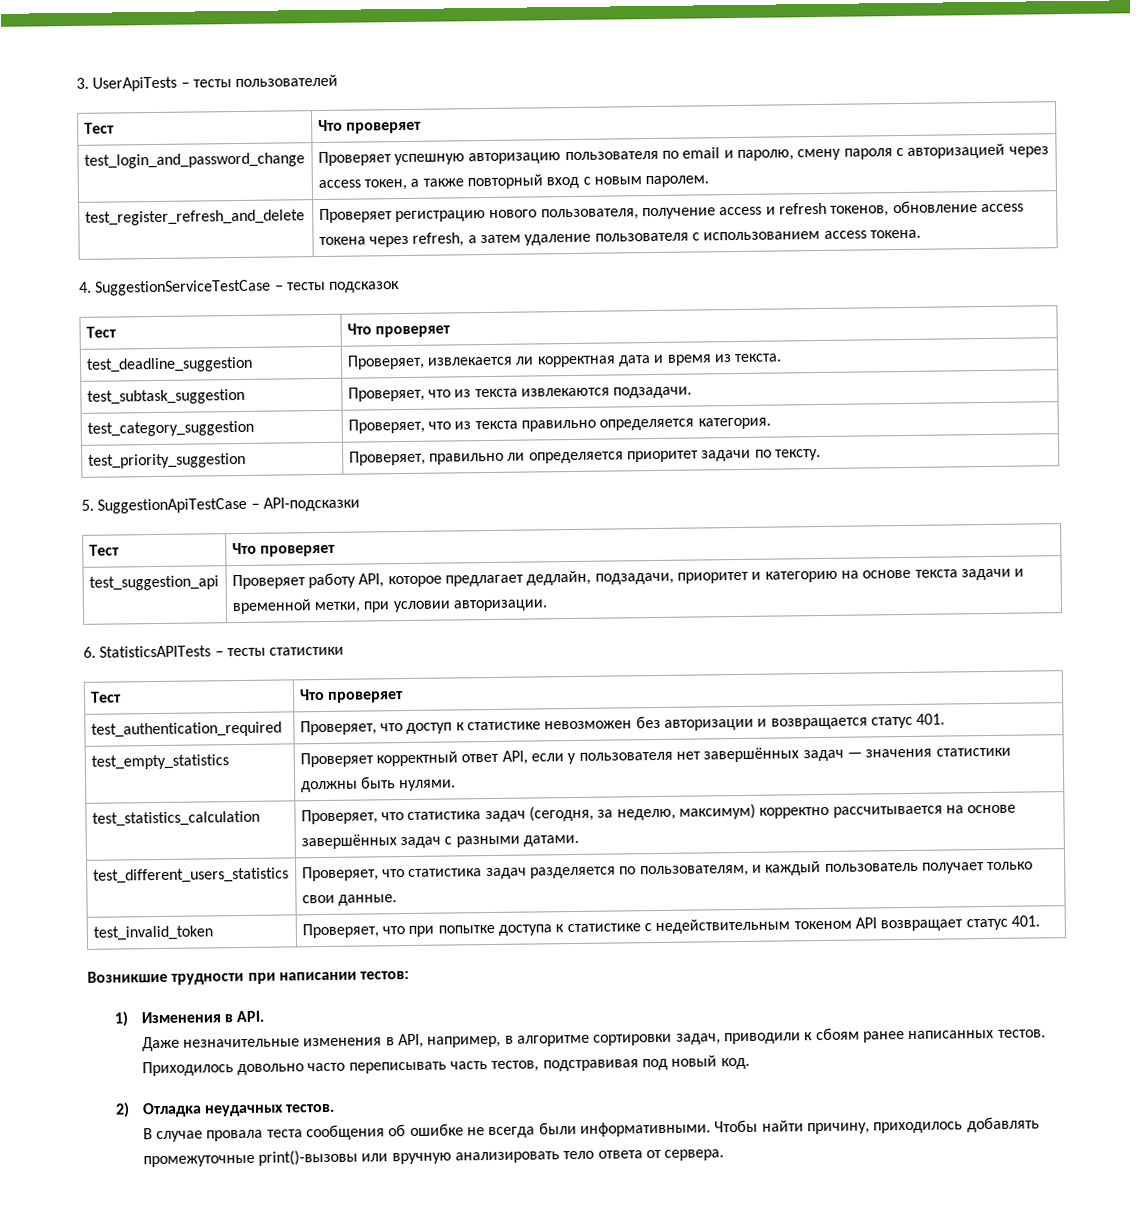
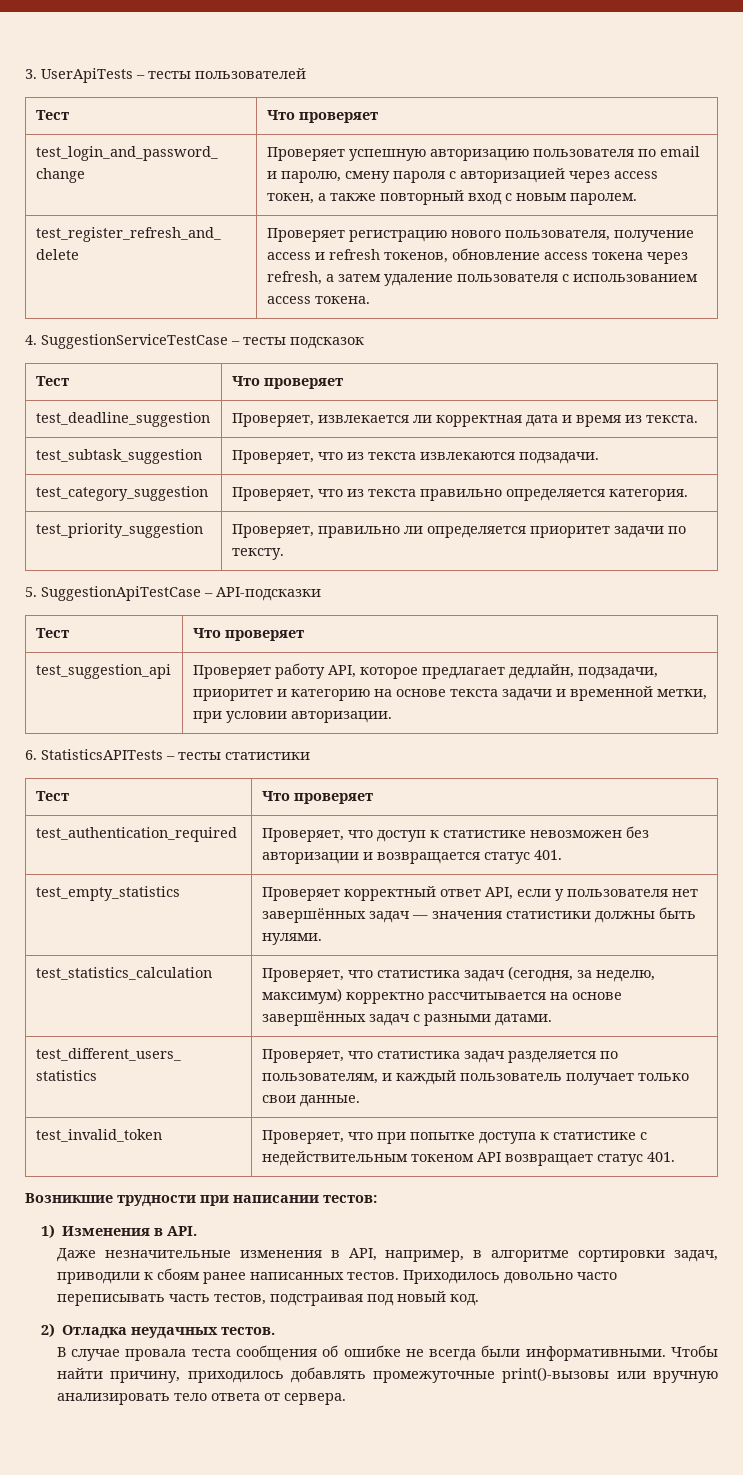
- Приходилось довольно часто переписывать часть тестов, подстравивая под новый код.
+ Приходилось довольно часто переписывать часть тестов, подстраивая под новый код.

